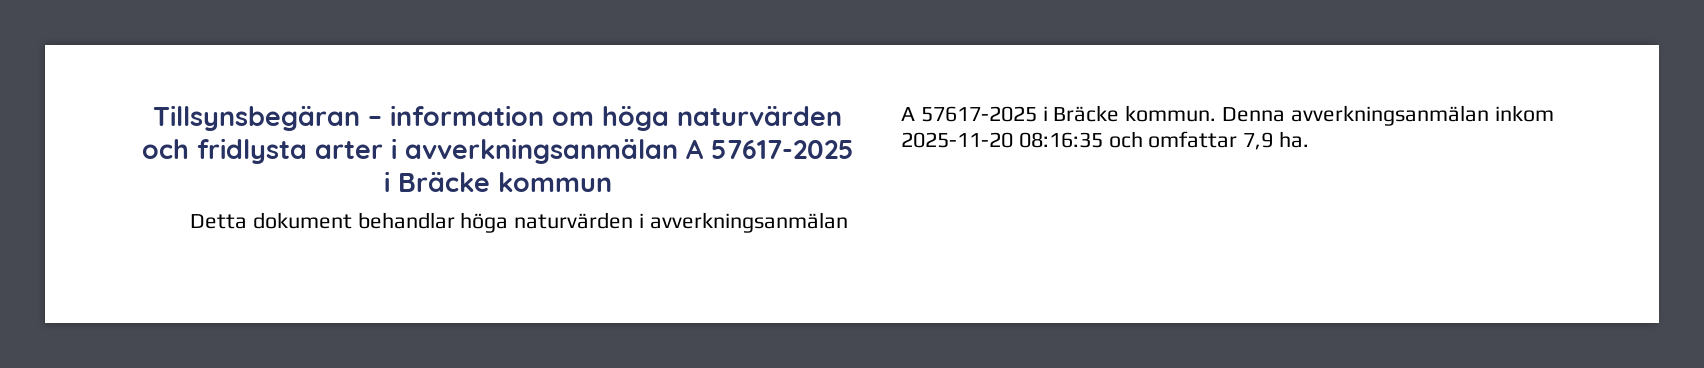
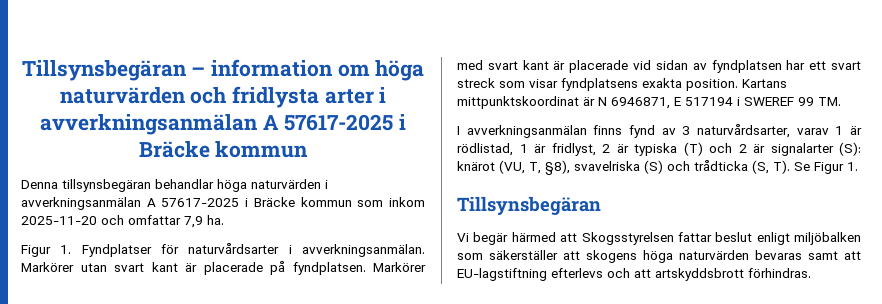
- Detta dokument behandlar höga naturvärden i avverkningsanmälan A 57617-2025 i Bräcke kommun. Denna avverkningsanmälan inkom 2025-11-20 08:16:35 och omfattar 7,9 ha.
+ Denna tillsynsbegäran behandlar höga naturvärden i avverkningsanmälan A 57617-2025 i Bräcke kommun som inkom 2025-11-20 och omfattar 7,9 ha.
+ Figur 1. Fyndplatser för naturvårdsarter i avverkningsanmälan. Markörer utan svart kant är placerade på fyndplatsen. Markörer med svart kant är placerade vid sidan av fyndplatsen har ett svart streck som visar fyndplatsens exakta position. Kartans mittpunktskoordinat är N 6946871, E 517194 i SWEREF 99 TM.
+ I avverkningsanmälan finns fynd av 3 naturvårdsarter, varav 1 är rödlistad, 1 är fridlyst, 2 är typiska (T) och 2 är signalarter (S): knärot (VU, T, §8), svavelriska (S) och trådticka (S, T). Se Figur 1.
+ Tillsynsbegäran
+ Vi begär härmed att Skogsstyrelsen fattar beslut enligt miljöbalken som säkerställer att skogens höga naturvärden bevaras samt att EU-lagstiftning efterlevs och att artskyddsbrott förhindras.

